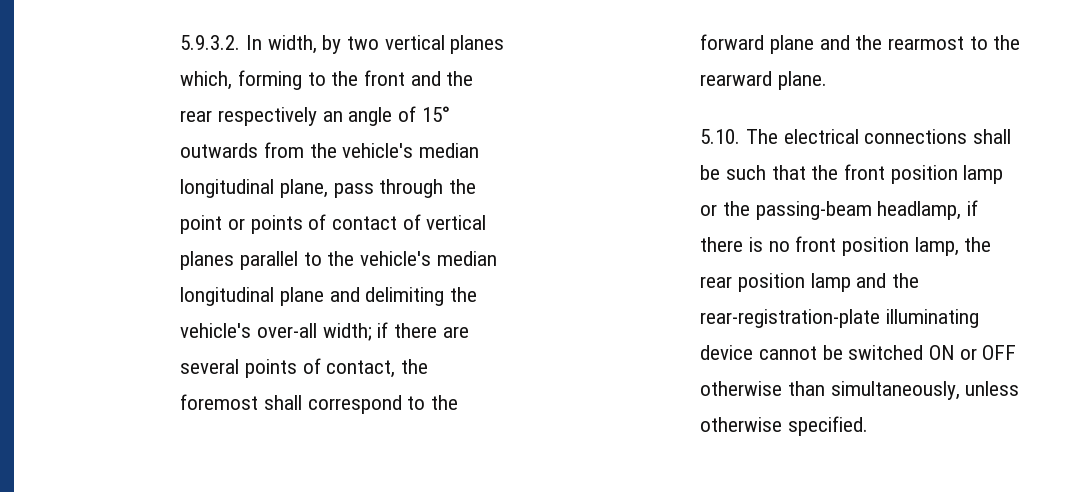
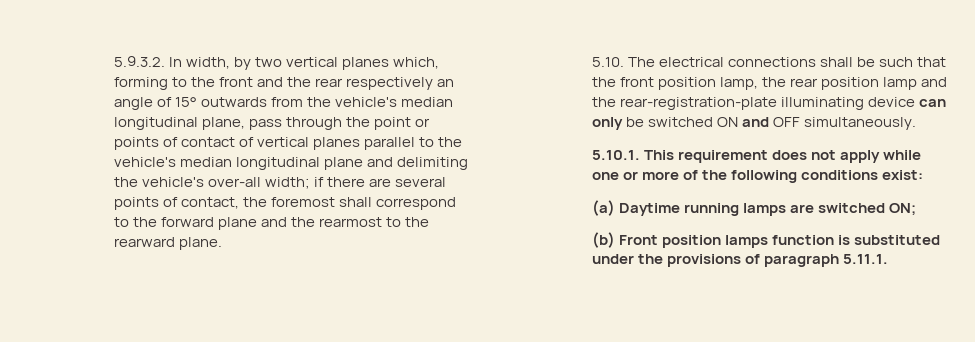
- 5.10. The electrical connections shall be such that the front position lamp or the passing-beam headlamp, if there is no front position lamp, the rear position lamp and the rear-registration-plate illuminating device cannot be switched ON or OFF otherwise than simultaneously, unless otherwise specified.
+ 5.10. The electrical connections shall be such that the front position lamp, the rear position lamp and the rear-registration-plate illuminating device can only be switched ON and OFF simultaneously.
+ 5.10.1. This requirement does not apply while one or more of the following conditions exist:
+ (a) Daytime running lamps are switched ON;
+ (b) Front position lamps function is substituted under the provisions of paragraph 5.11.1.

